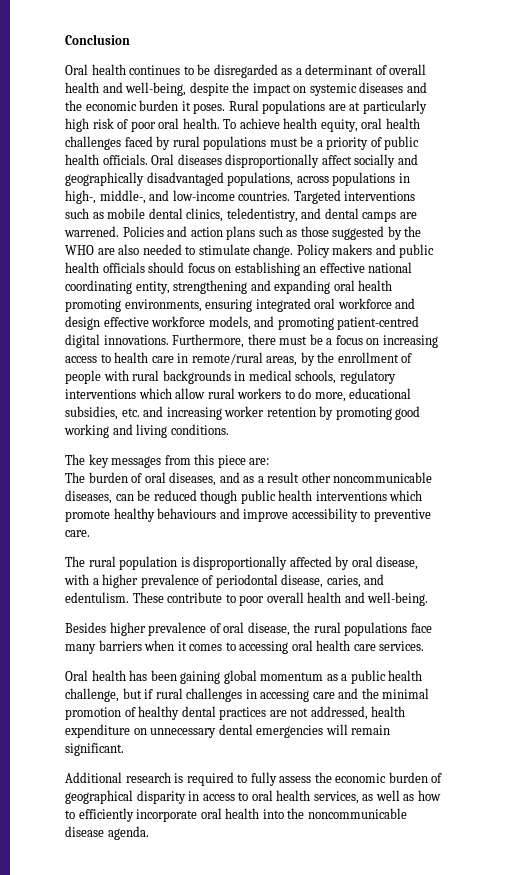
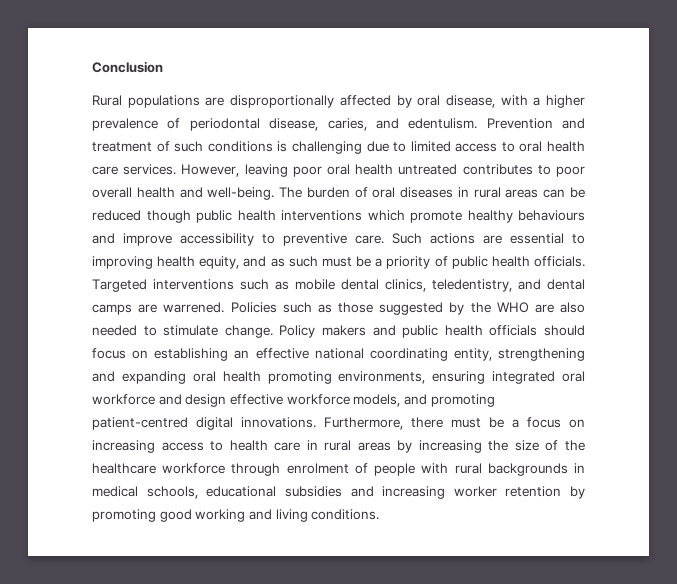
- Oral health continues to be disregarded as a determinant of overall health and well-being, despite the impact on systemic diseases and the economic burden it poses. Rural populations are at particularly high risk of poor oral health. To achieve health equity, oral health challenges faced by rural populations must be a priority of public health officials.
+ Rural populations are disproportionally affected by oral disease, with a higher prevalence of periodontal disease, caries, and edentulism. Prevention and treatment of such conditions is challenging due to limited access to oral health care services. However, leaving poor oral health untreated contributes to poor overall health and well-being. The burden of oral diseases in rural areas can be reduced though public health interventions which promote healthy behaviours and improve accessibility to preventive care. Such actions are essential to improving health equity, and as such must be a priority of public health officials.
- Oral diseases disproportionally affect socially and geographically disadvantaged populations, across populations in high-, middle-, and low-income countries.
- Policies and action plans such as those suggested by the WHO are also needed to stimulate change.
+ Policies such as those suggested by the WHO are also needed to stimulate change.
- Furthermore, there must be a focus on increasing access to health care in remote/rural areas, by the enrollment of people with rural backgrounds in medical schools, regulatory interventions which allow rural workers to do more, educational subsidies, etc. and increasing worker retention by promoting good working and living conditions.
+ Furthermore, there must be a focus on increasing access to health care in rural areas by increasing the size of the healthcare workforce through enrolment of people with rural backgrounds in medical schools, educational subsidies and increasing worker retention by promoting good working and living conditions.
- The key messages from this piece are:
- The burden of oral diseases, and as a result other noncommunicable diseases, can be reduced though public health interventions which promote healthy behaviours and improve accessibility to preventive care.
- The rural population is disproportionally affected by oral disease, with a higher prevalence of periodontal disease, caries, and edentulism. These contribute to poor overall health and well-being.
- Besides higher prevalence of oral disease, the rural populations face many barriers when it comes to accessing oral health care services.
- Oral health has been gaining global momentum as a public health challenge, but if rural challenges in accessing care and the minimal promotion of healthy dental practices are not addressed, health expenditure on unnecessary dental emergencies will remain significant.
- Additional research is required to fully assess the economic burden of geographical disparity in access to oral health services, as well as how to efficiently incorporate oral health into the noncommunicable disease agenda.

